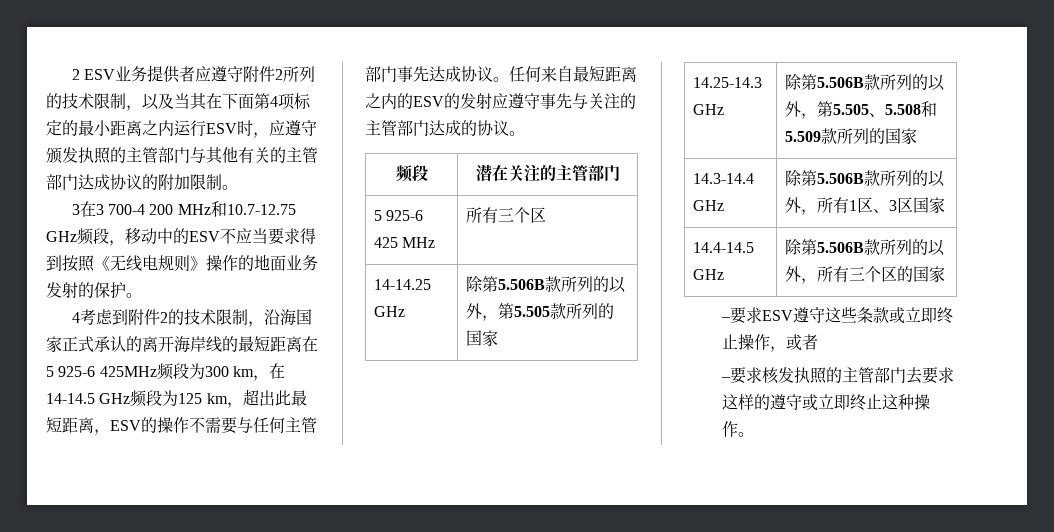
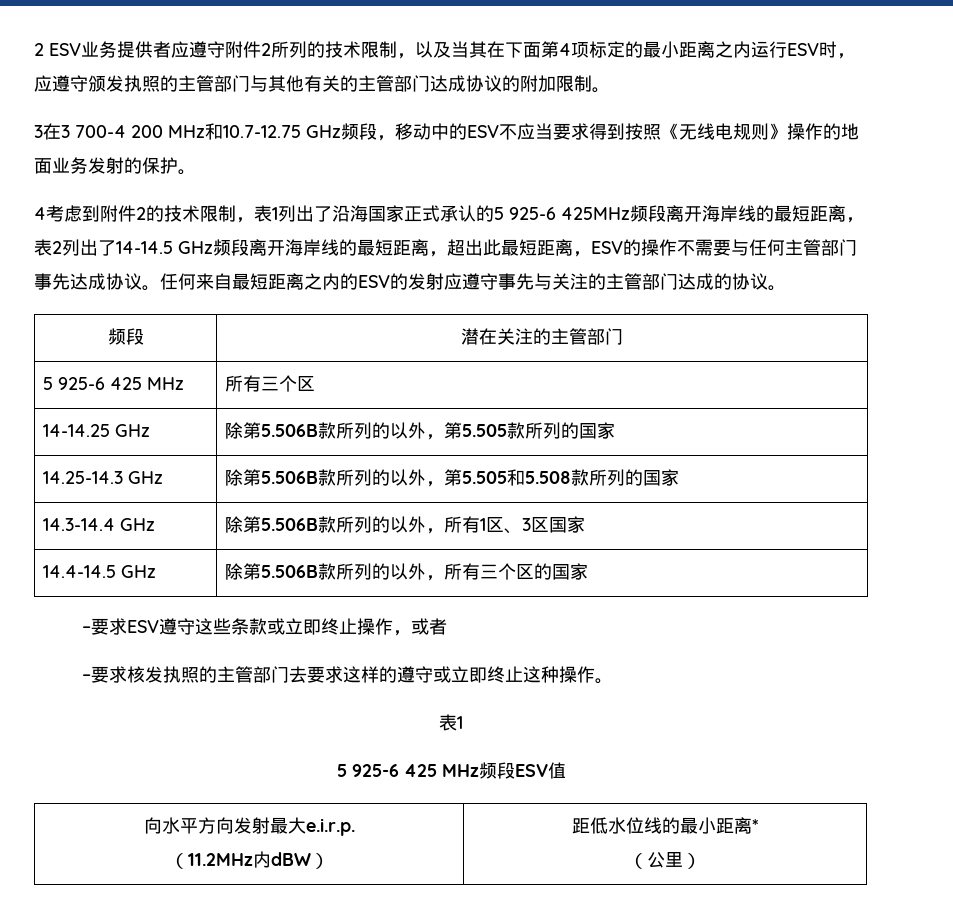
- 4考虑到附件2的技术限制，沿海国家正式承认的离开海岸线的最短距离在5 925-6 425MHz频段为300 km，在14-14.5 GHz频段为125 km，超出此最短距离，ESV的操作不需要与任何主管部门事先达成协议。
+ 4考虑到附件2的技术限制，表1列出了沿海国家正式承认的5 925-6 425MHz频段离开海岸线的最短距离，表2列出了14-14.5 GHz频段离开海岸线的最短距离，超出此最短距离，ESV的操作不需要与任何主管部门事先达成协议。
- 14.25-14.3 GHz | 除第5.506B款所列的以外，第5.505、5.508和5.509款所列的国家
+ 14.25-14.3 GHz | 除第5.506B款所列的以外，第5.505和5.508款所列的国家
  –要求核发执照的主管部门去要求这样的遵守或立即终止这种操作。
+ 表1
+ 5 925-6 425 MHz频段ESV值
+ 向水平方向发射最大e.i.r.p.
+ （11.2MHz内dBW） | 距低水位线的最小距离*
+ （公里）

